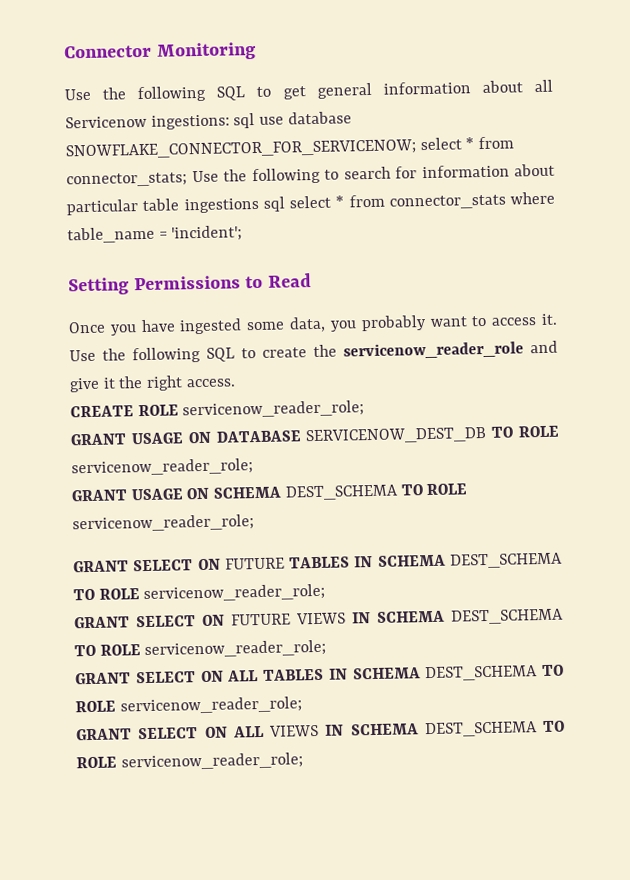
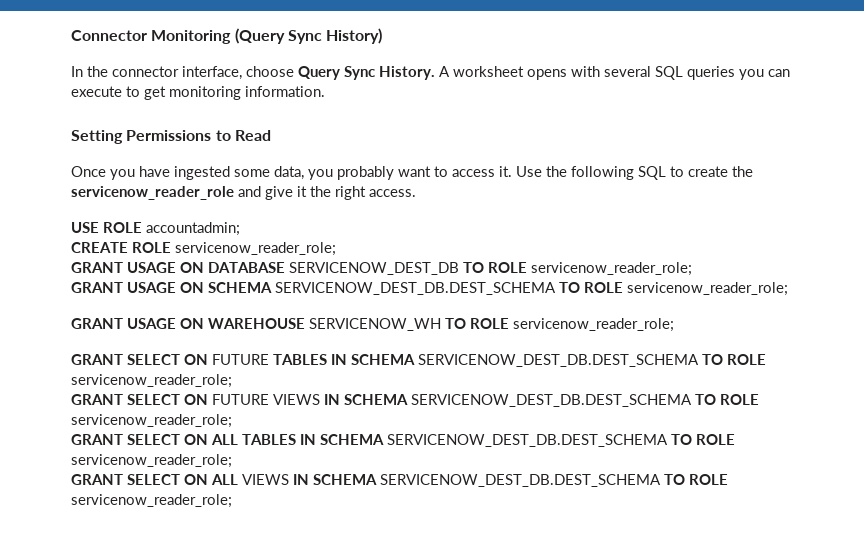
- Connector Monitoring
- Use the following SQL to get general information about all Servicenow ingestions: sql use database SNOWFLAKE_CONNECTOR_FOR_SERVICENOW; select * from connector_stats; Use the following to search for information about particular table ingestions sql select * from connector_stats where table_name = 'incident';
+ Connector Monitoring (Query Sync History)
+ In the connector interface, choose Query Sync History. A worksheet opens with several SQL queries you can execute to get monitoring information.
+ USE ROLE accountadmin;
- GRANT USAGE ON SCHEMA DEST_SCHEMA TO ROLE servicenow_reader_role;
+ GRANT USAGE ON SCHEMA SERVICENOW_DEST_DB.DEST_SCHEMA TO ROLE servicenow_reader_role;
+ GRANT USAGE ON WAREHOUSE SERVICENOW_WH TO ROLE servicenow_reader_role;
- GRANT SELECT ON FUTURE TABLES IN SCHEMA DEST_SCHEMA TO ROLE servicenow_reader_role;
+ GRANT SELECT ON FUTURE TABLES IN SCHEMA SERVICENOW_DEST_DB.DEST_SCHEMA TO ROLE servicenow_reader_role;
- GRANT SELECT ON FUTURE VIEWS IN SCHEMA DEST_SCHEMA TO ROLE servicenow_reader_role;
+ GRANT SELECT ON FUTURE VIEWS IN SCHEMA SERVICENOW_DEST_DB.DEST_SCHEMA TO ROLE servicenow_reader_role;
- GRANT SELECT ON ALL TABLES IN SCHEMA DEST_SCHEMA TO ROLE servicenow_reader_role;
+ GRANT SELECT ON ALL TABLES IN SCHEMA SERVICENOW_DEST_DB.DEST_SCHEMA TO ROLE servicenow_reader_role;
- GRANT SELECT ON ALL VIEWS IN SCHEMA DEST_SCHEMA TO ROLE servicenow_reader_role;
+ GRANT SELECT ON ALL VIEWS IN SCHEMA SERVICENOW_DEST_DB.DEST_SCHEMA TO ROLE servicenow_reader_role;

